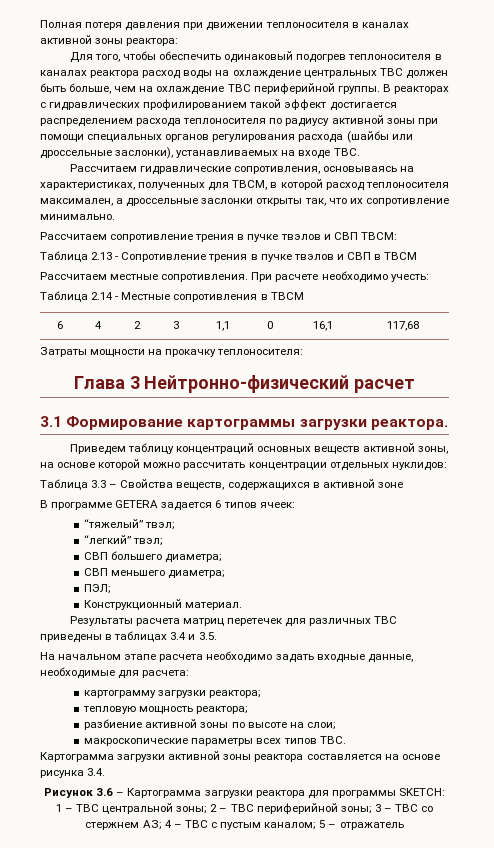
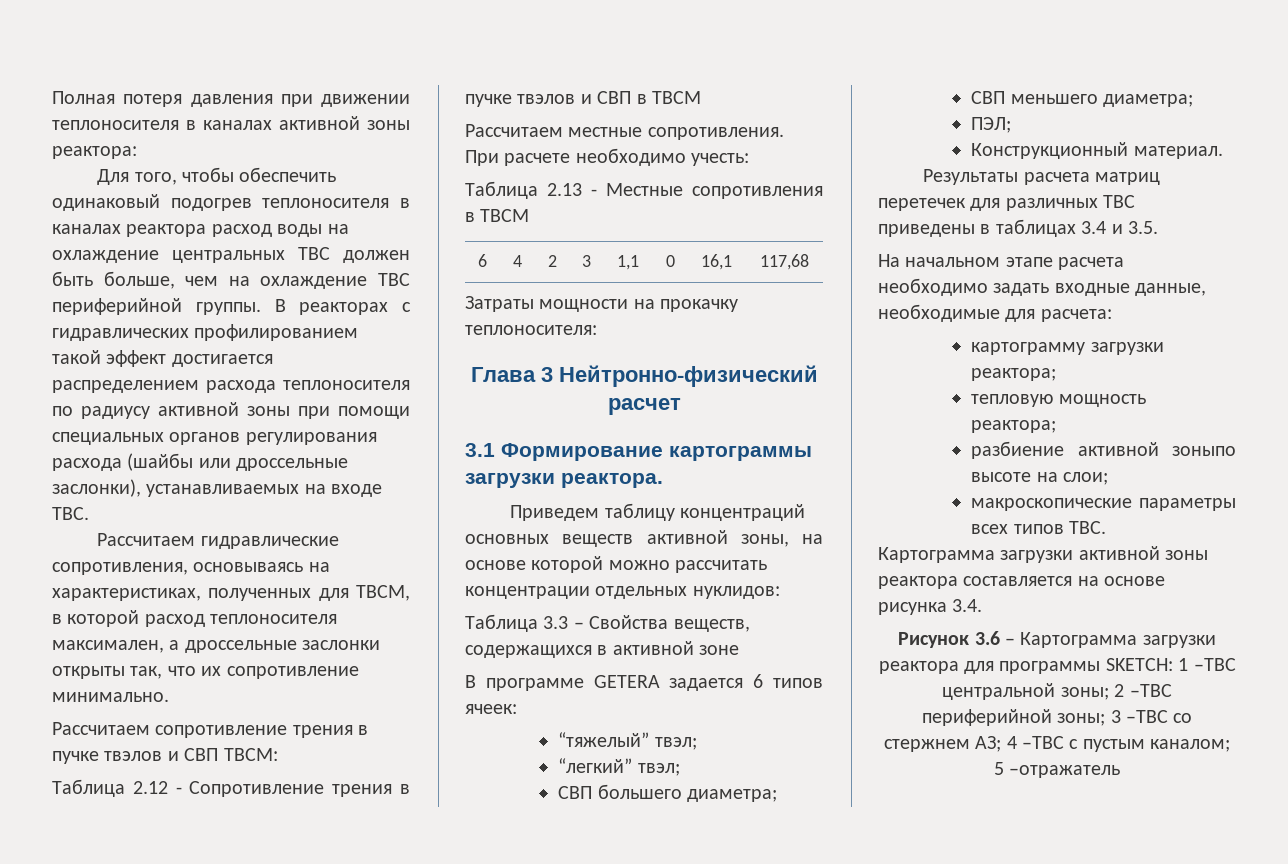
- Таблица 2.13 - Сопротивление трения в пучке твэлов и СВП в ТВСМ
+ Таблица 2.12 - Сопротивление трения в пучке твэлов и СВП в ТВСМ
- Таблица 2.14 - Местные сопротивления в ТВСМ
+ Таблица 2.13 - Местные сопротивления в ТВСМ
- разбиение активной зоны по высоте на слои;
+ разбиение активной зоныпо высоте на слои;
- Рисунок 3.6 – Картограмма загрузки реактора для программы SKETCH: 1 – ТВС центральной зоны; 2 – ТВС периферийной зоны; 3 – ТВС со стержнем АЗ; 4 – ТВС с пустым каналом; 5 – отражатель
+ Рисунок 3.6 – Картограмма загрузки реактора для программы SKETCH: 1 –ТВС центральной зоны; 2 –ТВС периферийной зоны; 3 –ТВС со стержнем АЗ; 4 –ТВС с пустым каналом; 5 –отражатель

